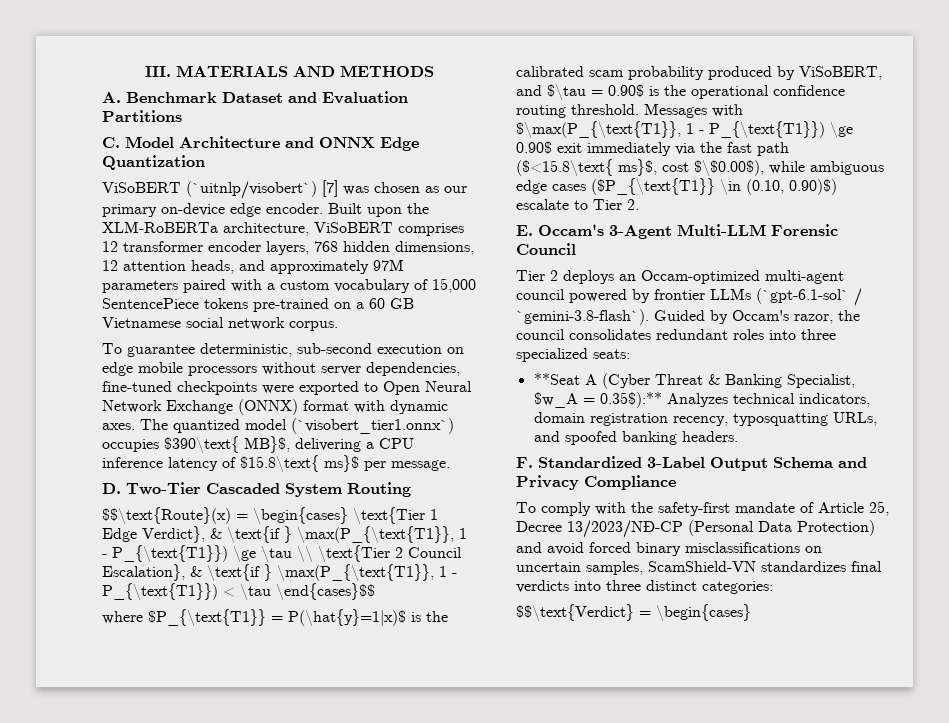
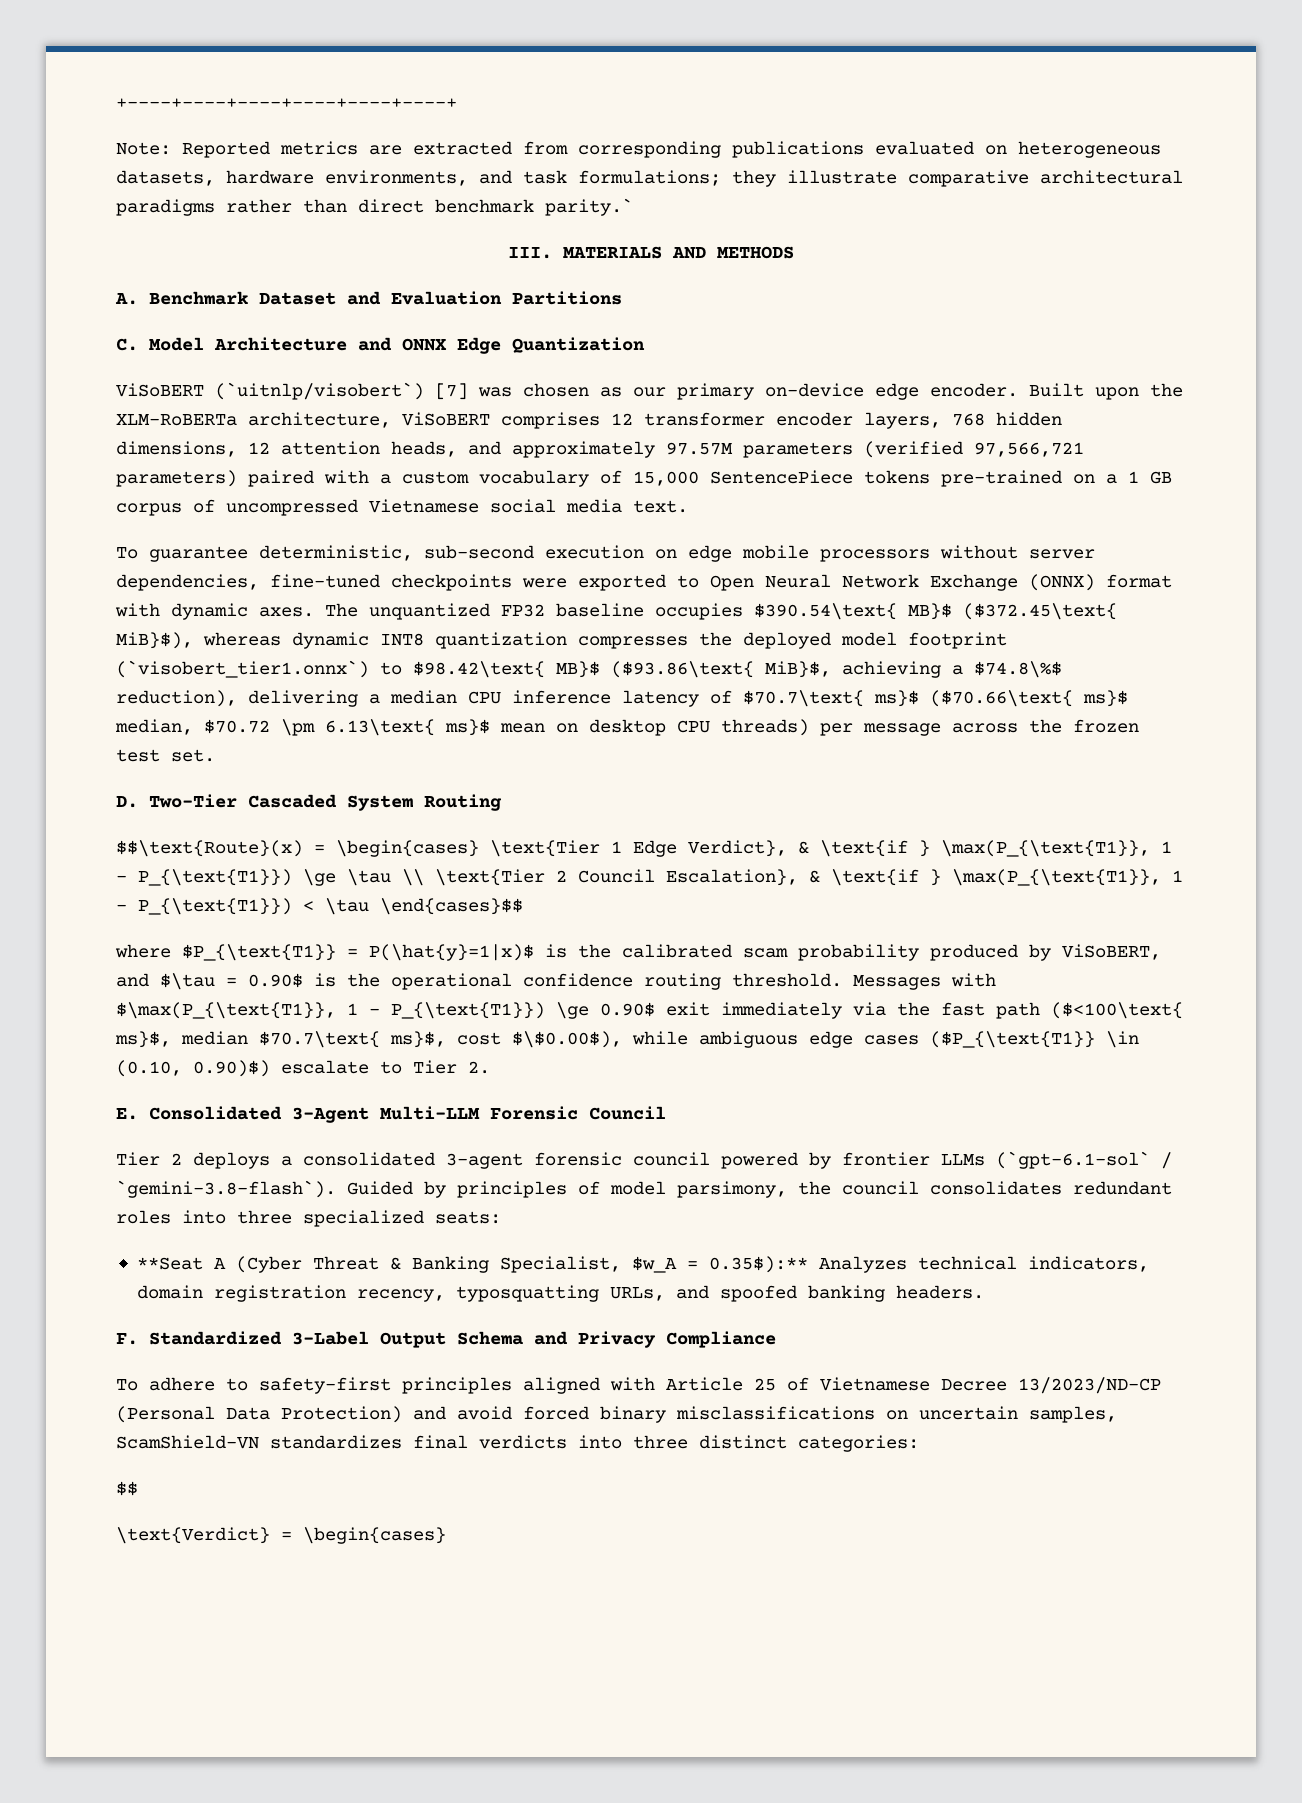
+ +----+----+----+----+----+----+
+ Note: Reported metrics are extracted from corresponding publications evaluated on heterogeneous datasets, hardware environments, and task formulations; they illustrate comparative architectural paradigms rather than direct benchmark parity.`
- Built upon the XLM-RoBERTa architecture, ViSoBERT comprises 12 transformer encoder layers, 768 hidden dimensions, 12 attention heads, and approximately 97M parameters paired with a custom vocabulary of 15,000 SentencePiece tokens pre-trained on a 60 GB Vietnamese social network corpus.
+ Built upon the XLM-RoBERTa architecture, ViSoBERT comprises 12 transformer encoder layers, 768 hidden dimensions, 12 attention heads, and approximately 97.57M parameters (verified 97,566,721 parameters) paired with a custom vocabulary of 15,000 SentencePiece tokens pre-trained on a 1 GB corpus of uncompressed Vietnamese social media text.
- The quantized model (`visobert_tier1.onnx`) occupies $390\text{ MB}$, delivering a CPU inference latency of $15.8\text{ ms}$ per message.
+ The unquantized FP32 baseline occupies $390.54\text{ MB}$ ($372.45\text{ MiB}$), whereas dynamic INT8 quantization compresses the deployed model footprint (`visobert_tier1.onnx`) to $98.42\text{ MB}$ ($93.86\text{ MiB}$, achieving a $74.8\%$ reduction), delivering a median CPU inference latency of $70.7\text{ ms}$ ($70.66\text{ ms}$ median, $70.72 \pm 6.13\text{ ms}$ mean on desktop CPU threads) per message across the frozen test set.
- Messages with $\max(P_{\text{T1}}, 1 - P_{\text{T1}}) \ge 0.90$ exit immediately via the fast path ($<15.8\text{ ms}$, cost $\$0.00$), while ambiguous edge cases ($P_{\text{T1}} \in (0.10, 0.90)$) escalate to Tier 2.
+ Messages with $\max(P_{\text{T1}}, 1 - P_{\text{T1}}) \ge 0.90$ exit immediately via the fast path ($<100\text{ ms}$, median $70.7\text{ ms}$, cost $\$0.00$), while ambiguous edge cases ($P_{\text{T1}} \in (0.10, 0.90)$) escalate to Tier 2.
- E. Occam's 3-Agent Multi-LLM Forensic Council
+ E. Consolidated 3-Agent Multi-LLM Forensic Council
- Tier 2 deploys an Occam-optimized multi-agent council powered by frontier LLMs (`gpt-6.1-sol` / `gemini-3.8-flash`). Guided by Occam's razor, the council consolidates redundant roles into three specialized seats:
+ Tier 2 deploys a consolidated 3-agent forensic council powered by frontier LLMs (`gpt-6.1-sol` / `gemini-3.8-flash`). Guided by principles of model parsimony, the council consolidates redundant roles into three specialized seats:
- To comply with the safety-first mandate of Article 25, Decree 13/2023/NĐ-CP (Personal Data Protection) and avoid forced binary misclassifications on uncertain samples, ScamShield-VN standardizes final verdicts into three distinct categories:
+ To adhere to safety-first principles aligned with Article 25 of Vietnamese Decree 13/2023/ND-CP (Personal Data Protection) and avoid forced binary misclassifications on uncertain samples, ScamShield-VN standardizes final verdicts into three distinct categories:
- $$\text{Verdict} = \begin{cases}
+ $$
+ \text{Verdict} = \begin{cases}

